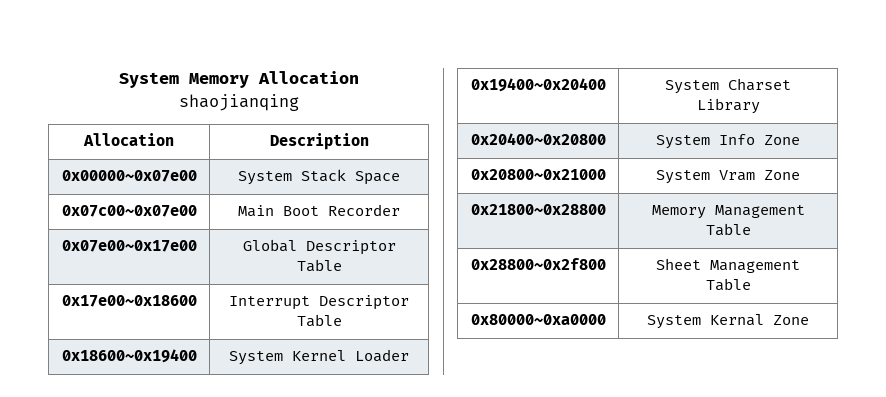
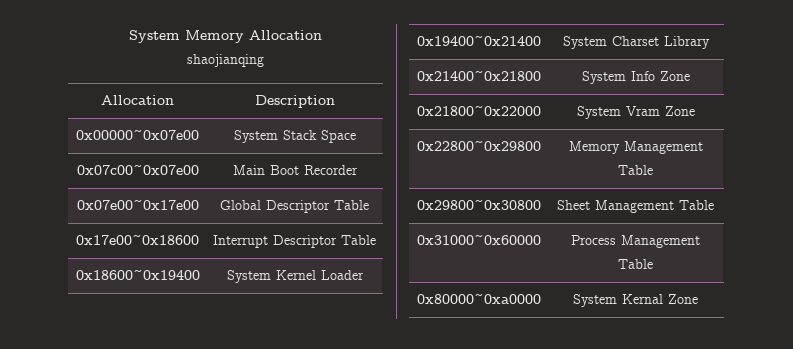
- 0x19400~0x20400 | System Charset Library
+ 0x19400~0x21400 | System Charset Library
- 0x20400~0x20800 | System Info Zone
+ 0x21400~0x21800 | System Info Zone
- 0x20800~0x21000 | System Vram Zone
+ 0x21800~0x22000 | System Vram Zone
- 0x21800~0x28800 | Memory Management Table
+ 0x22800~0x29800 | Memory Management Table
- 0x28800~0x2f800 | Sheet Management Table
+ 0x29800~0x30800 | Sheet Management Table
+ 0x31000~0x60000 | Process Management Table

